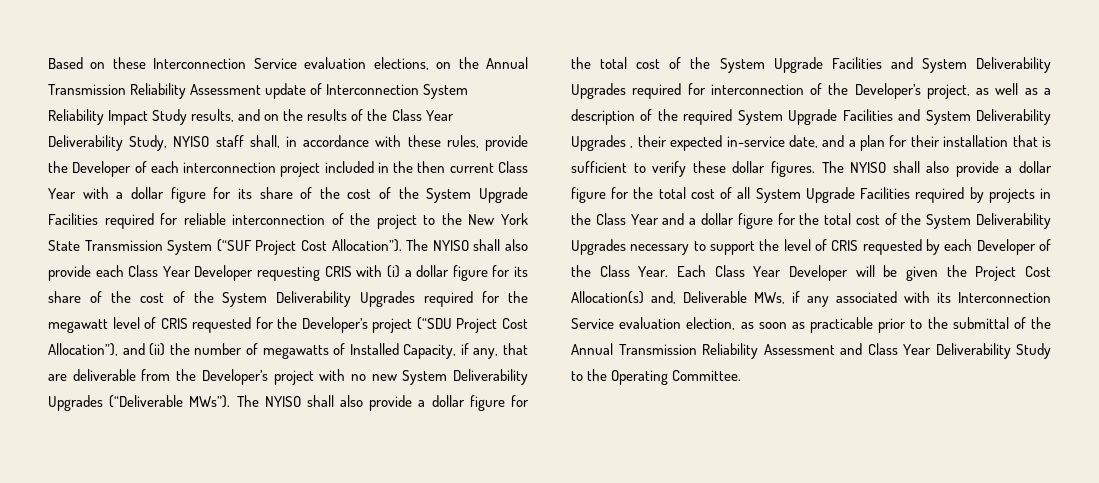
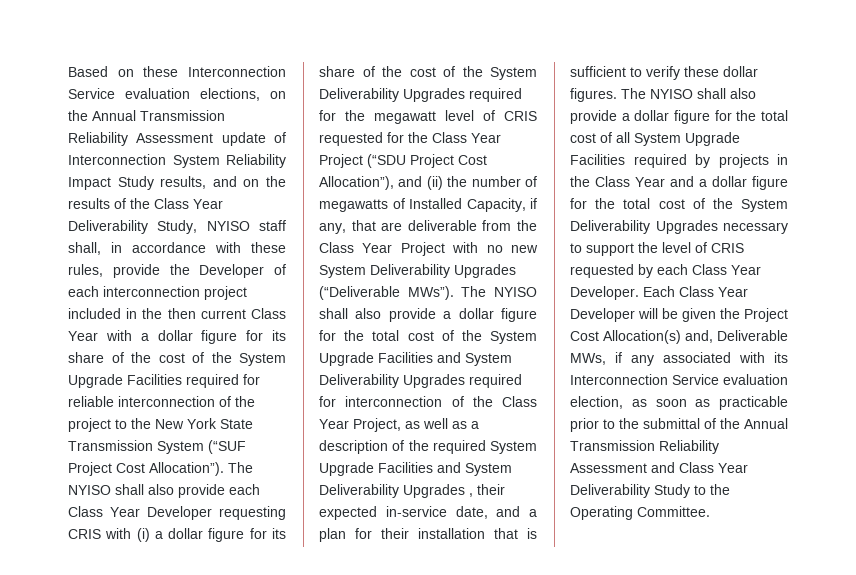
- The NYISO shall also provide each Class Year Developer requesting CRIS with (i) a dollar figure for its share of the cost of the System Deliverability Upgrades required for the megawatt level of CRIS requested for the Developer’s project (“SDU Project Cost Allocation”), and (ii) the number of megawatts of Installed Capacity, if any, that are deliverable from the Developer’s project with no new System Deliverability Upgrades (“Deliverable MWs”).
+ The NYISO shall also provide each Class Year Developer requesting CRIS with (i) a dollar figure for its share of the cost of the System Deliverability Upgrades required for the megawatt level of CRIS requested for the Class Year Project (“SDU Project Cost Allocation”), and (ii) the number of megawatts of Installed Capacity, if any, that are deliverable from the Class Year Project with no new System Deliverability Upgrades (“Deliverable MWs”).
- The NYISO shall also provide a dollar figure for the total cost of the System Upgrade Facilities and System Deliverability Upgrades required for interconnection of the Developer’s project, as well as a description of the required System Upgrade Facilities and System Deliverability Upgrades , their expected in-service date, and a plan for their installation that is sufficient to verify these dollar figures.
+ The NYISO shall also provide a dollar figure for the total cost of the System Upgrade Facilities and System Deliverability Upgrades required for interconnection of the Class Year Project, as well as a description of the required System Upgrade Facilities and System Deliverability Upgrades , their expected in-service date, and a plan for their installation that is sufficient to verify these dollar figures.
- The NYISO shall also provide a dollar figure for the total cost of all System Upgrade Facilities required by projects in the Class Year and a dollar figure for the total cost of the System Deliverability Upgrades necessary to support the level of CRIS requested by each Developer of the Class Year.
+ The NYISO shall also provide a dollar figure for the total cost of all System Upgrade Facilities required by projects in the Class Year and a dollar figure for the total cost of the System Deliverability Upgrades necessary to support the level of CRIS requested by each Class Year Developer.

